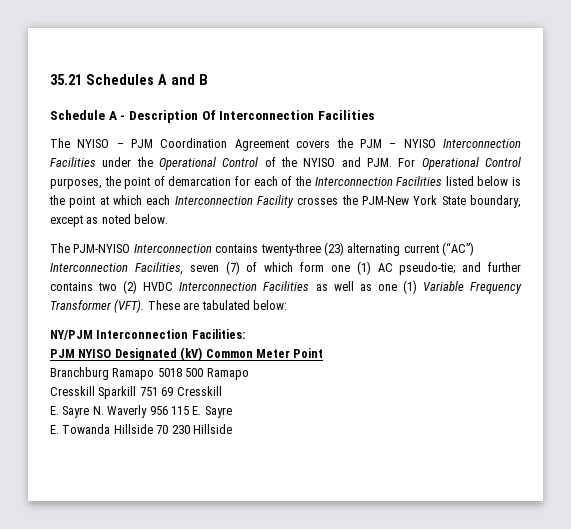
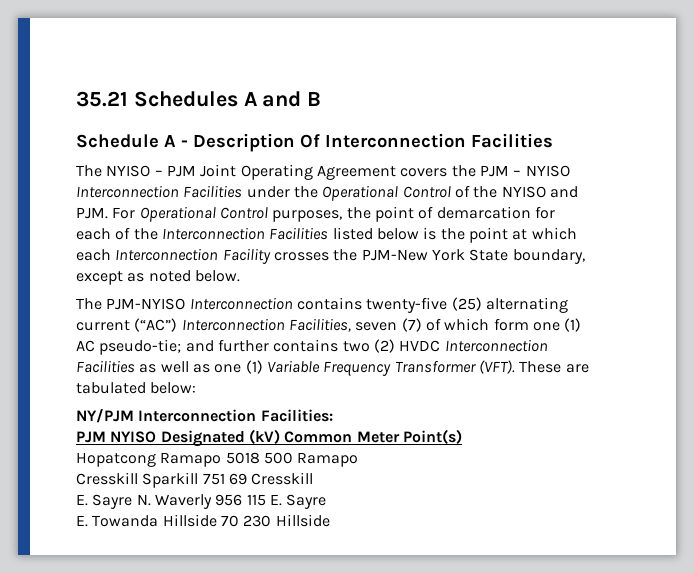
- The NYISO – PJM Coordination Agreement covers the PJM – NYISO Interconnection Facilities under the Operational Control of the NYISO and PJM. For Operational Control purposes, the point of demarcation for each of the Interconnection Facilities listed below is the point at which each Interconnection Facility crosses the PJM-New York State boundary, except as noted below.
+ The NYISO – PJM Joint Operating Agreement covers the PJM – NYISO Interconnection Facilities under the Operational Control of the NYISO and PJM. For Operational Control purposes, the point of demarcation for each of the Interconnection Facilities listed below is the point at which each Interconnection Facility crosses the PJM-New York State boundary, except as noted below.
- The PJM-NYISO Interconnection contains twenty-three (23) alternating current (“AC”) Interconnection Facilities, seven (7) of which form one (1) AC pseudo-tie; and further contains two (2) HVDC Interconnection Facilities as well as one (1) Variable Frequency Transformer (VFT).
+ The PJM-NYISO Interconnection contains twenty-five (25) alternating current (“AC”) Interconnection Facilities, seven (7) of which form one (1) AC pseudo-tie; and further contains two (2) HVDC Interconnection Facilities as well as one (1) Variable Frequency Transformer (VFT).
- PJM NYISO Designated (kV) Common Meter Point
- Branchburg Ramapo 5018 500 Ramapo
+ PJM NYISO Designated (kV) Common Meter Point(s)
+ Hopatcong Ramapo 5018 500 Ramapo

